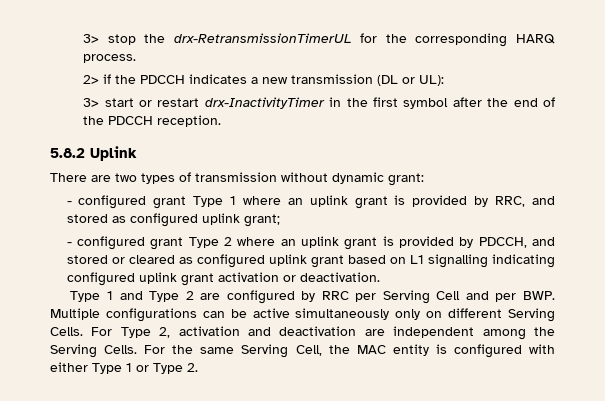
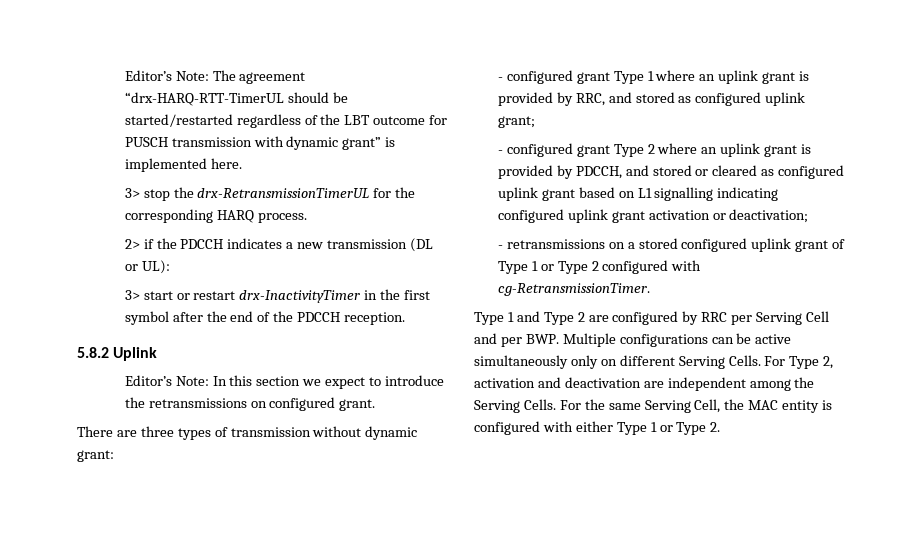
+ Editor’s Note: The agreement “drx-HARQ-RTT-TimerUL should be started/restarted regardless of the LBT outcome for PUSCH transmission with dynamic grant” is implemented here.
+ Editor’s Note: In this section we expect to introduce the retransmissions on configured grant.
- There are two types of transmission without dynamic grant:
+ There are three types of transmission without dynamic grant:
- - configured grant Type 2 where an uplink grant is provided by PDCCH, and stored or cleared as configured uplink grant based on L1 signalling indicating configured uplink grant activation or deactivation.
+ - configured grant Type 2 where an uplink grant is provided by PDCCH, and stored or cleared as configured uplink grant based on L1 signalling indicating configured uplink grant activation or deactivation;
+ - retransmissions on a stored configured uplink grant of Type 1 or Type 2 configured with cg-RetransmissionTimer.

